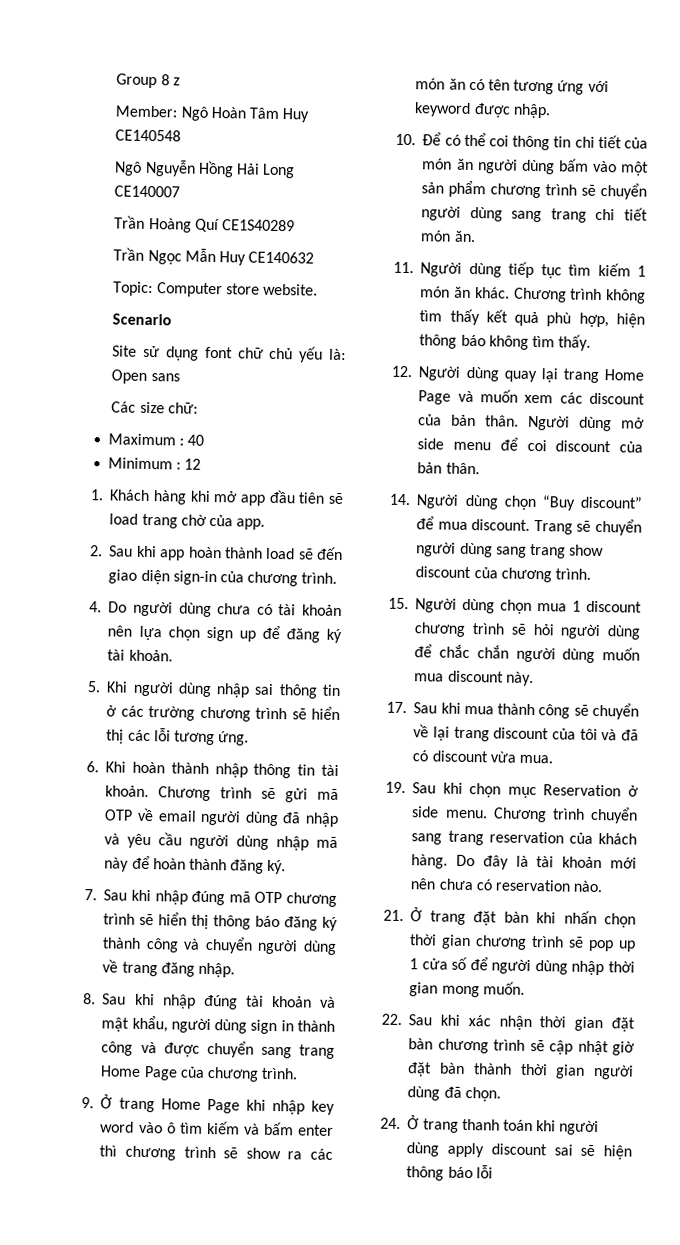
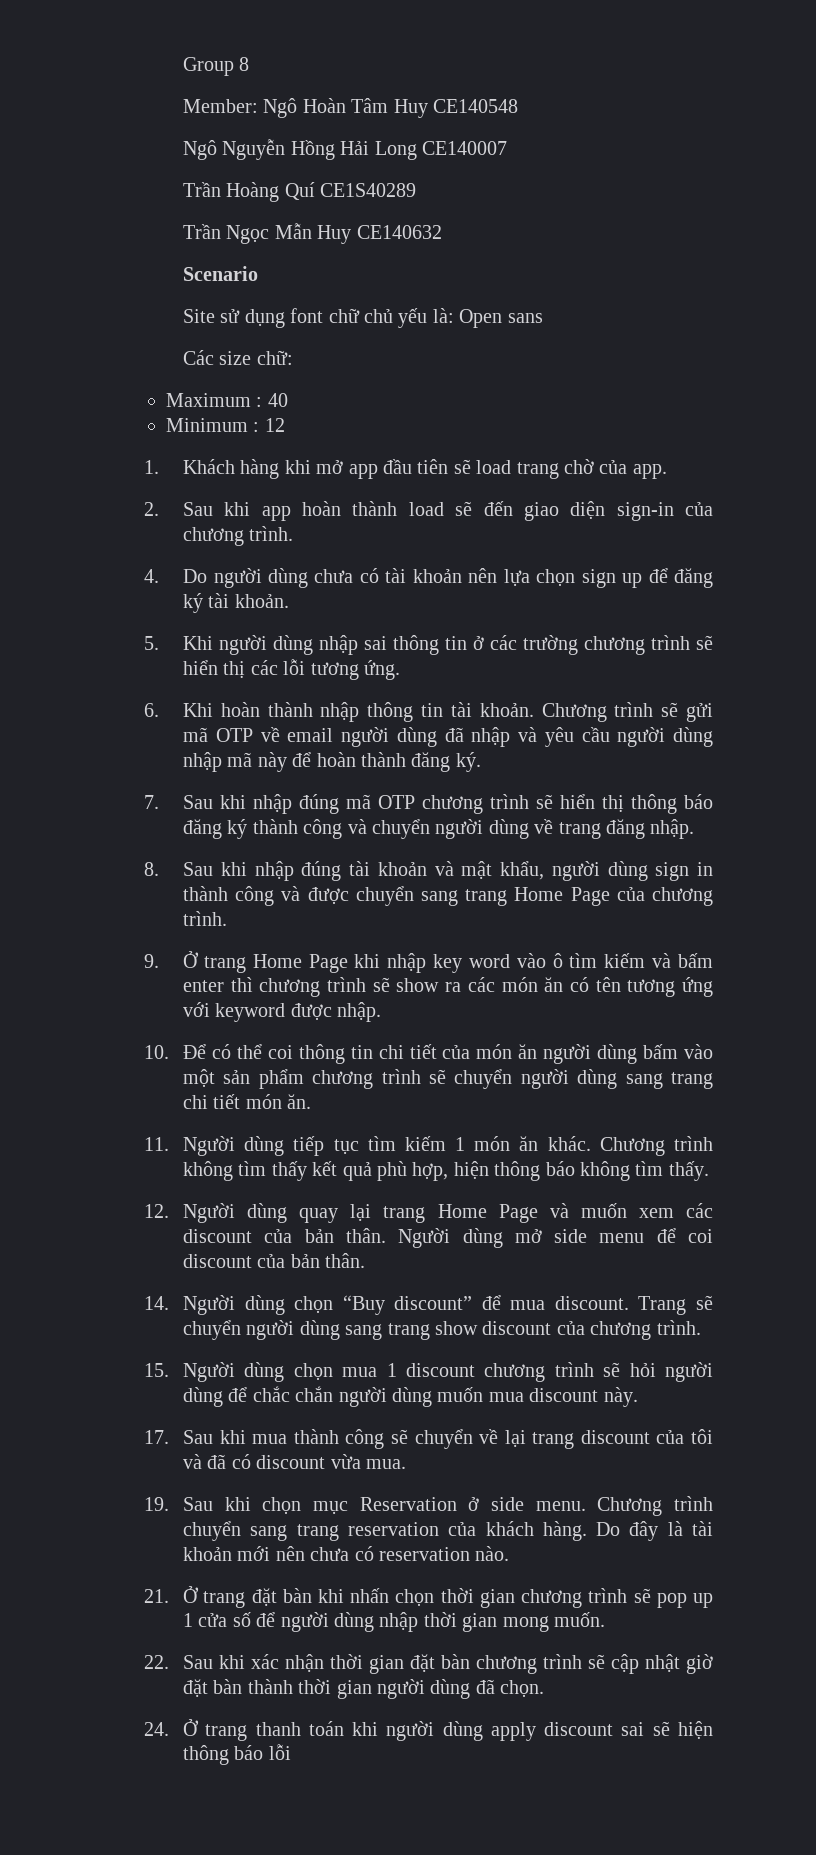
- Group 8 z
+ Group 8
- Topic: Computer store website.

